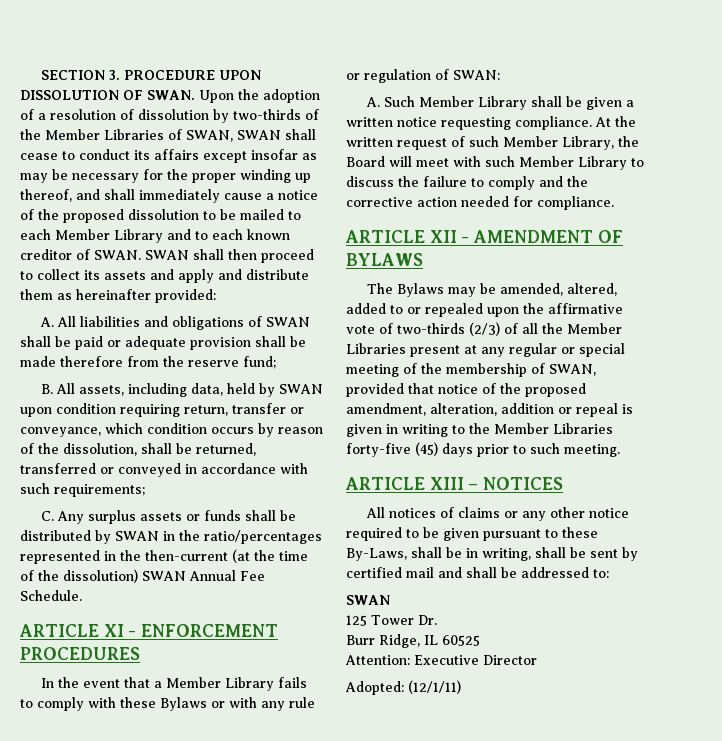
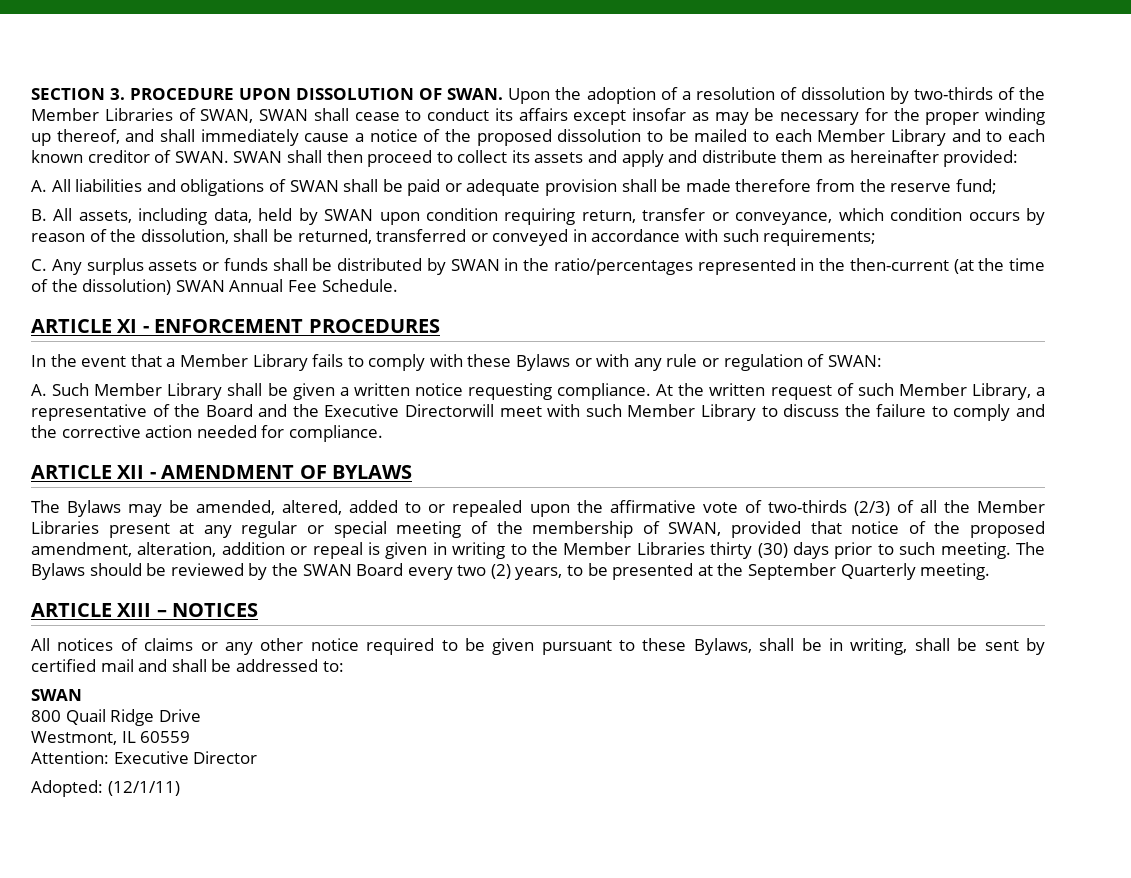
- At the written request of such Member Library, the Board will meet with such Member Library to discuss the failure to comply and the corrective action needed for compliance.
+ At the written request of such Member Library, a representative of the Board and the Executive Directorwill meet with such Member Library to discuss the failure to comply and the corrective action needed for compliance.
- The Bylaws may be amended, altered, added to or repealed upon the affirmative vote of two-thirds (2/3) of all the Member Libraries present at any regular or special meeting of the membership of SWAN, provided that notice of the proposed amendment, alteration, addition or repeal is given in writing to the Member Libraries forty-five (45) days prior to such meeting.
+ The Bylaws may be amended, altered, added to or repealed upon the affirmative vote of two-thirds (2/3) of all the Member Libraries present at any regular or special meeting of the membership of SWAN, provided that notice of the proposed amendment, alteration, addition or repeal is given in writing to the Member Libraries thirty (30) days prior to such meeting. The Bylaws should be reviewed by the SWAN Board every two (2) years, to be presented at the September Quarterly meeting.
- All notices of claims or any other notice required to be given pursuant to these By-Laws, shall be in writing, shall be sent by certified mail and shall be addressed to:
+ All notices of claims or any other notice required to be given pursuant to these Bylaws, shall be in writing, shall be sent by certified mail and shall be addressed to:
- 125 Tower Dr.
- Burr Ridge, IL 60525
+ 800 Quail Ridge Drive
+ Westmont, IL 60559

